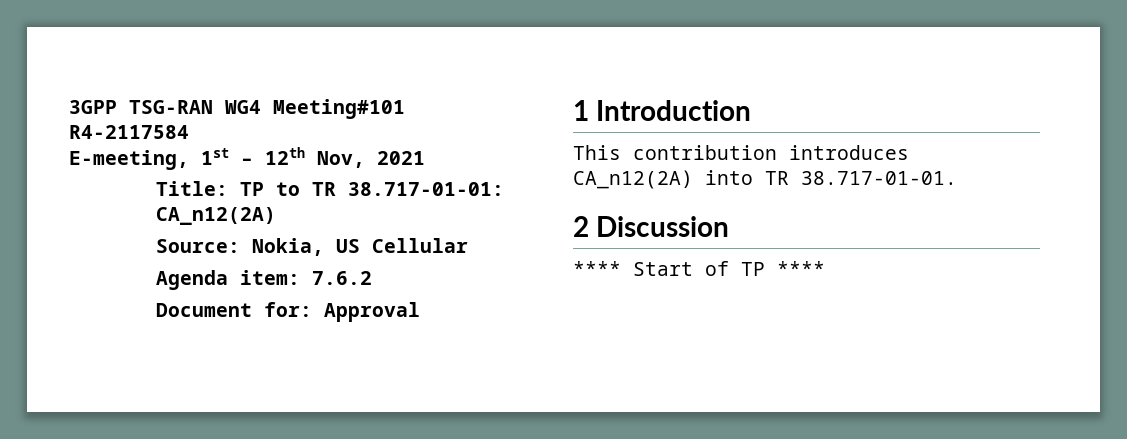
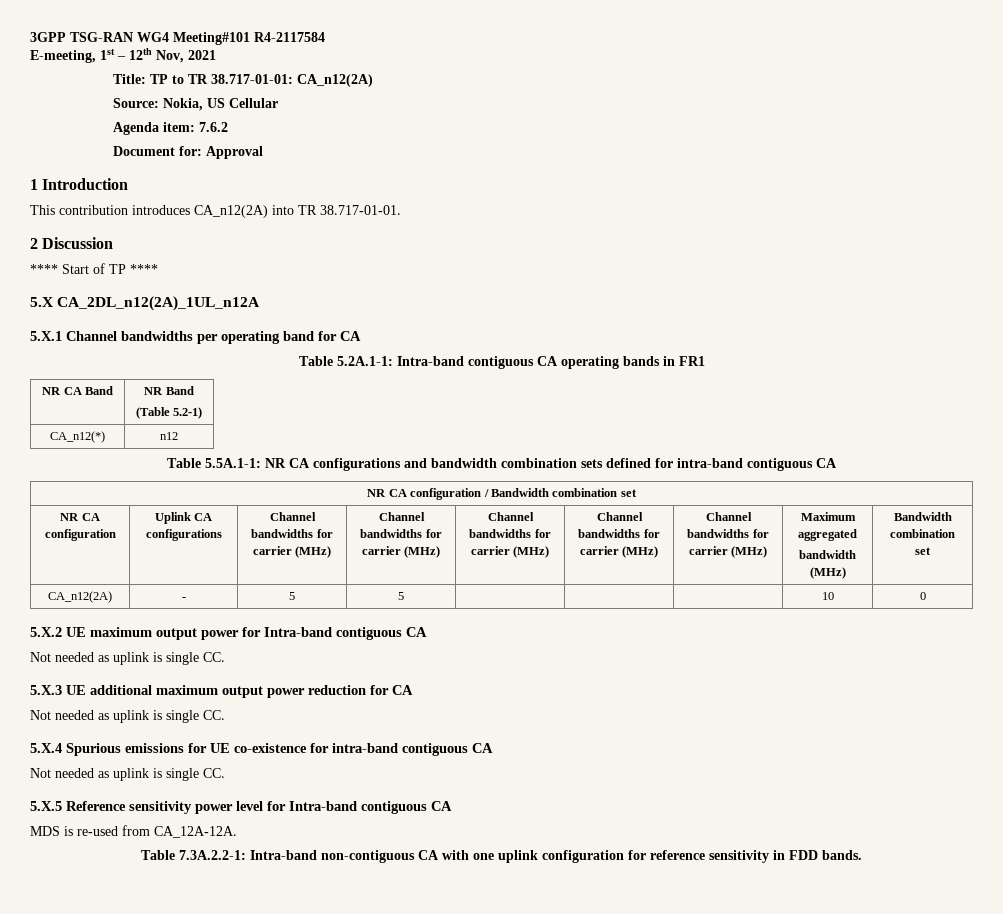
+ 5.X CA_2DL_n12(2A)_1UL_n12A
+ 5.X.1 Channel bandwidths per operating band for CA
+ Table 5.2A.1-1: Intra-band contiguous CA operating bands in FR1
+ NR CA Band | NR Band
+ (Table 5.2-1)
+ CA_n12(*) | n12
+ Table 5.5A.1-1: NR CA configurations and bandwidth combination sets defined for intra-band contiguous CA
+ NR CA configuration / Bandwidth combination set
+ NR CA configuration | Uplink CA configurations | Channel bandwidths for carrier (MHz) | Channel bandwidths for carrier (MHz) | Channel bandwidths for carrier (MHz) | Channel bandwidths for carrier (MHz) | Channel bandwidths for carrier (MHz) | Maximum aggregated
+ bandwidth (MHz) | Bandwidth combination set
+ CA_n12(2A) | - | 5 | 5 | | | | 10 | 0
+ 5.X.2 UE maximum output power for Intra-band contiguous CA
+ Not needed as uplink is single CC.
+ 5.X.3 UE additional maximum output power reduction for CA
+ Not needed as uplink is single CC.
+ 5.X.4 Spurious emissions for UE co-existence for intra-band contiguous CA
+ Not needed as uplink is single CC.
+ 5.X.5 Reference sensitivity power level for Intra-band contiguous CA
+ MDS is re-used from CA_12A-12A.
+ Table 7.3A.2.2-1: Intra-band non-contiguous CA with one uplink configuration for reference sensitivity in FDD bands.

